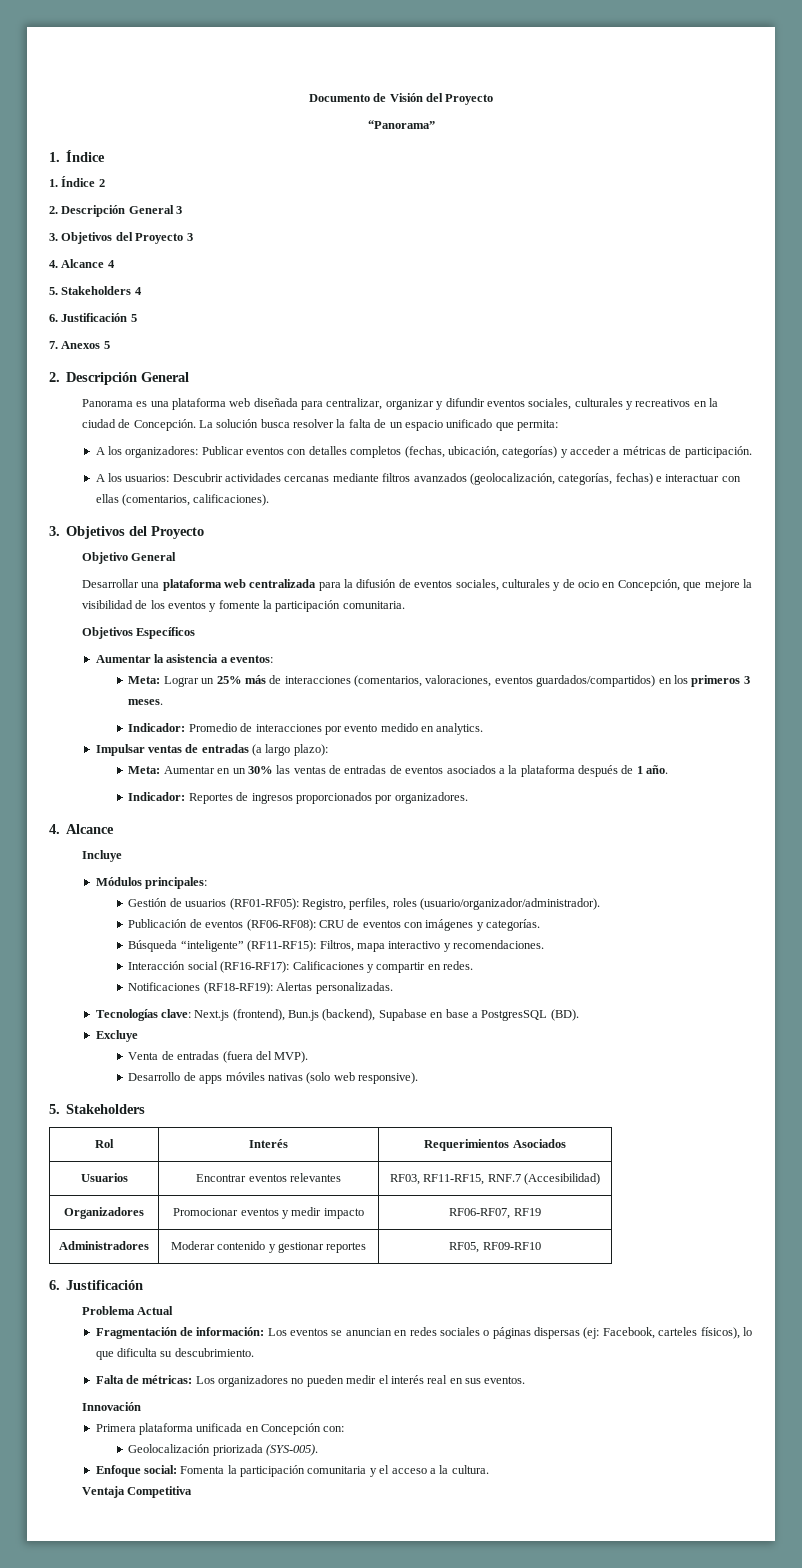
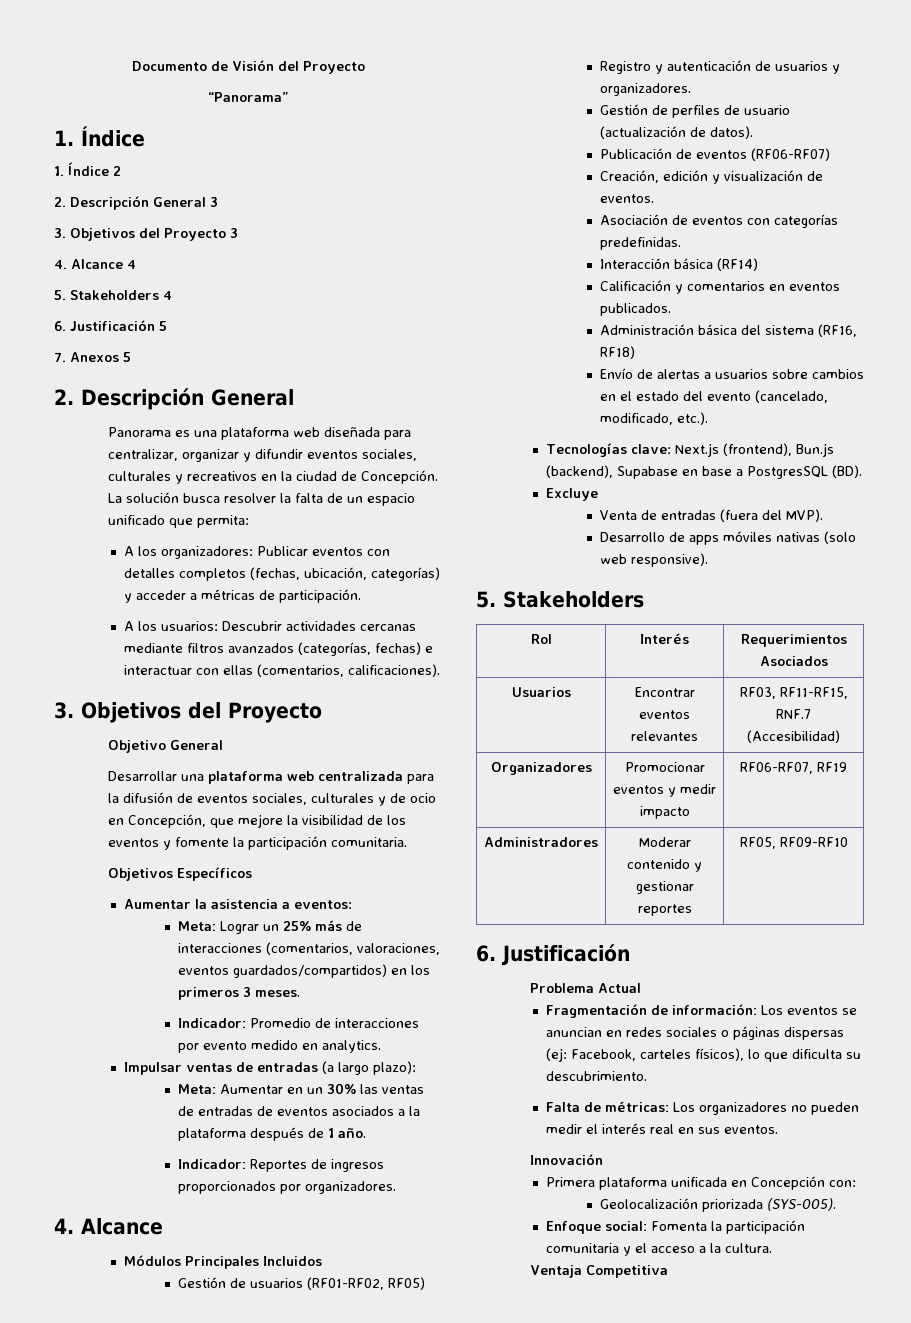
- A los usuarios: Descubrir actividades cercanas mediante filtros avanzados (geolocalización, categorías, fechas) e interactuar con ellas (comentarios, calificaciones).
+ A los usuarios: Descubrir actividades cercanas mediante filtros avanzados (categorías, fechas) e interactuar con ellas (comentarios, calificaciones).
- Incluye
- Módulos principales:
+ Módulos Principales Incluidos
- Gestión de usuarios (RF01-RF05): Registro, perfiles, roles (usuario/organizador/administrador).
- Publicación de eventos (RF06-RF08): CRU de eventos con imágenes y categorías.
- Búsqueda “inteligente” (RF11-RF15): Filtros, mapa interactivo y recomendaciones.
- Interacción social (RF16-RF17): Calificaciones y compartir en redes.
- Notificaciones (RF18-RF19): Alertas personalizadas.
+ Gestión de usuarios (RF01-RF02, RF05)
+ Registro y autenticación de usuarios y organizadores.
+ Gestión de perfiles de usuario (actualización de datos).
+ Publicación de eventos (RF06-RF07)
+ Creación, edición y visualización de eventos.
+ Asociación de eventos con categorías predefinidas.
+ Interacción básica (RF14)
+ Calificación y comentarios en eventos publicados.
+ Administración básica del sistema (RF16, RF18)
+ Envío de alertas a usuarios sobre cambios en el estado del evento (cancelado, modificado, etc.).

